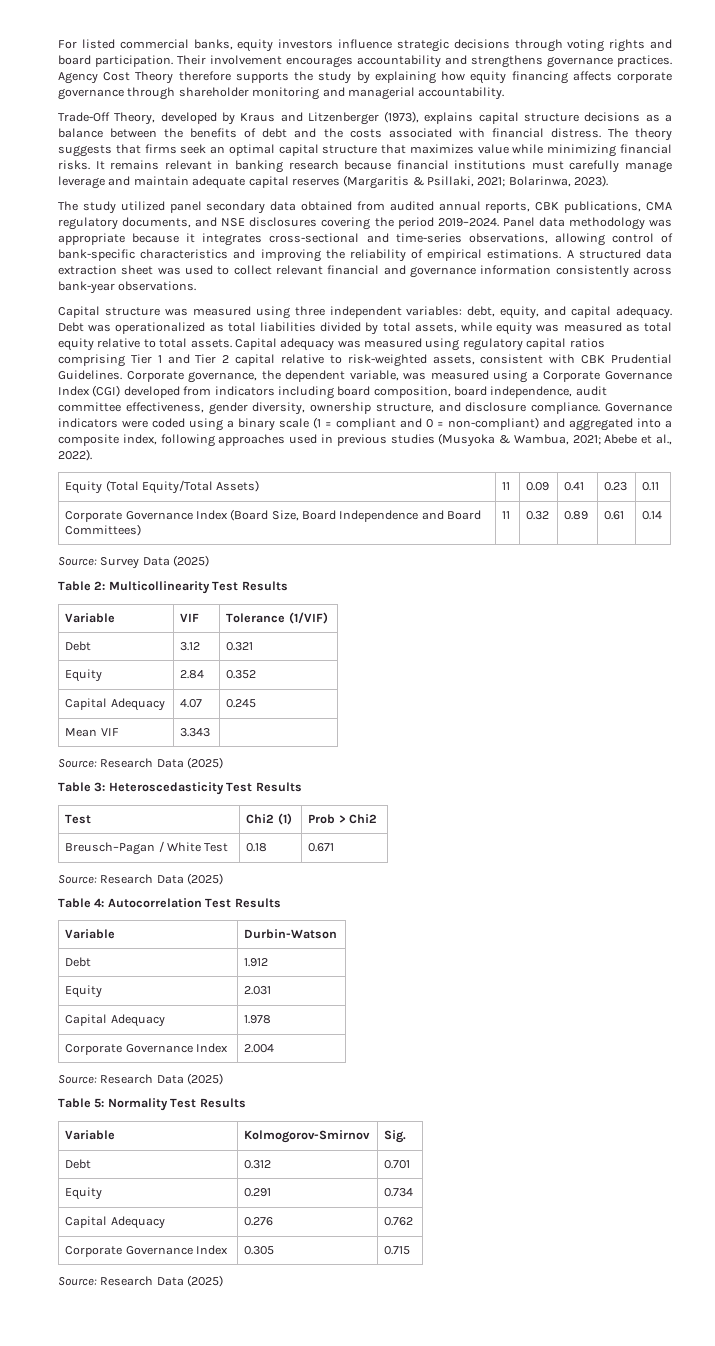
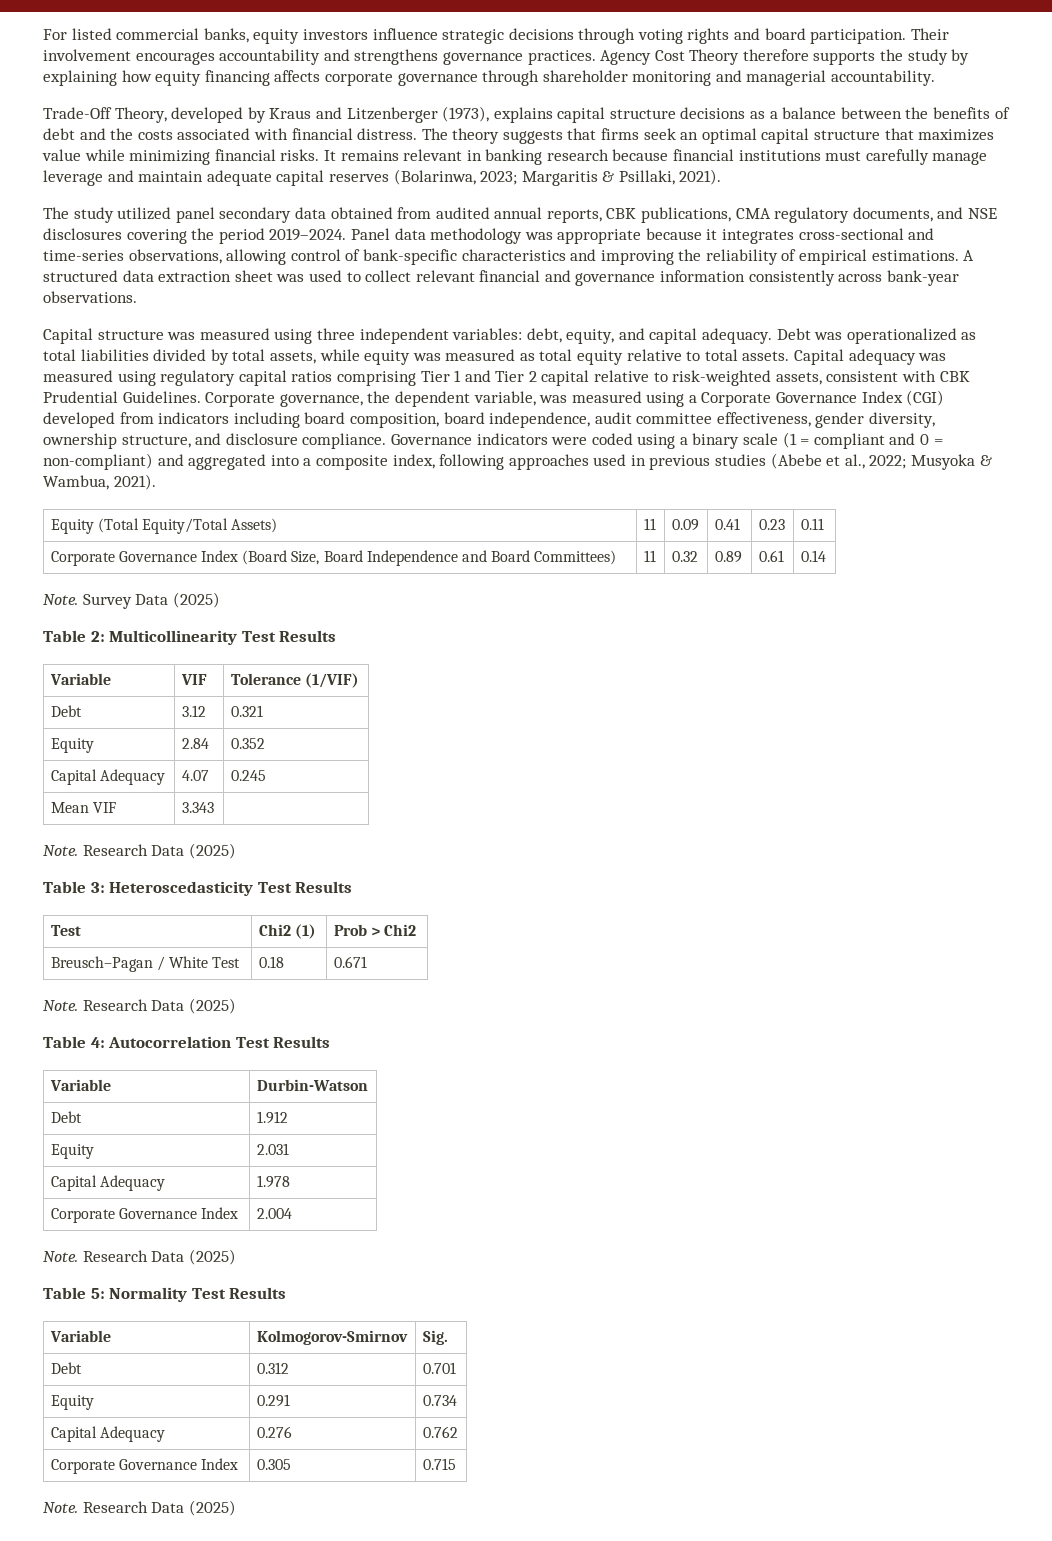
- It remains relevant in banking research because financial institutions must carefully manage leverage and maintain adequate capital reserves (Margaritis & Psillaki, 2021; Bolarinwa, 2023).
+ It remains relevant in banking research because financial institutions must carefully manage leverage and maintain adequate capital reserves (Bolarinwa, 2023; Margaritis & Psillaki, 2021).
- Governance indicators were coded using a binary scale (1 = compliant and 0 = non-compliant) and aggregated into a composite index, following approaches used in previous studies (Musyoka & Wambua, 2021; Abebe et al., 2022).
+ Governance indicators were coded using a binary scale (1 = compliant and 0 = non-compliant) and aggregated into a composite index, following approaches used in previous studies (Abebe et al., 2022; Musyoka & Wambua, 2021).
- Source: Survey Data (2025)
+ Note. Survey Data (2025)
  Mean VIF | 3.343 |
- Source: Research Data (2025)
+ Note. Research Data (2025)
  Breusch–Pagan / White Test | 0.18 | 0.671
- Source: Research Data (2025)
+ Note. Research Data (2025)
  Corporate Governance Index | 2.004
- Source: Research Data (2025)
+ Note. Research Data (2025)
  Corporate Governance Index | 0.305 | 0.715
- Source: Research Data (2025)
+ Note. Research Data (2025)

